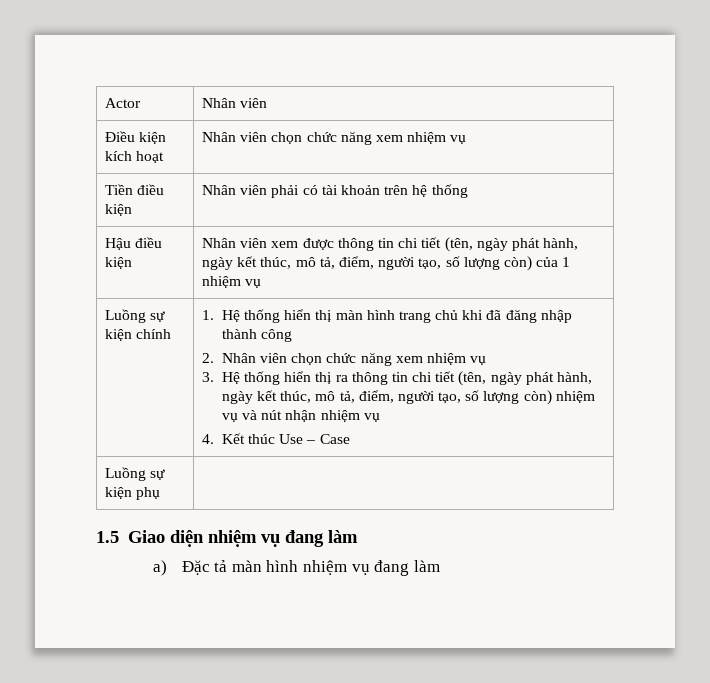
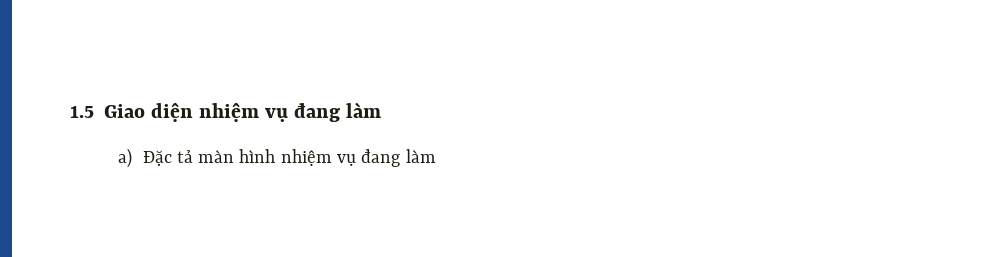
- Actor | Nhân viên
- Điều kiện kích hoạt | Nhân viên chọn chức năng xem nhiệm vụ
- Tiền điều kiện | Nhân viên phải có tài khoản trên hệ thống
- Hậu điều kiện | Nhân viên xem được thông tin chi tiết (tên, ngày phát hành, ngày kết thúc, mô tả, điểm, người tạo, số lượng còn) của 1 nhiệm vụ
- Luồng sự kiện chính | 1. Hệ thống hiển thị màn hình trang chủ khi đã đăng nhập thành công
- 2. Nhân viên chọn chức năng xem nhiệm vụ
- 3. Hệ thống hiển thị ra thông tin chi tiết (tên, ngày phát hành, ngày kết thúc, mô tả, điểm, người tạo, số lượng còn) nhiệm vụ và nút nhận nhiệm vụ
- 4. Kết thúc Use – Case
- Luồng sự kiện phụ |

